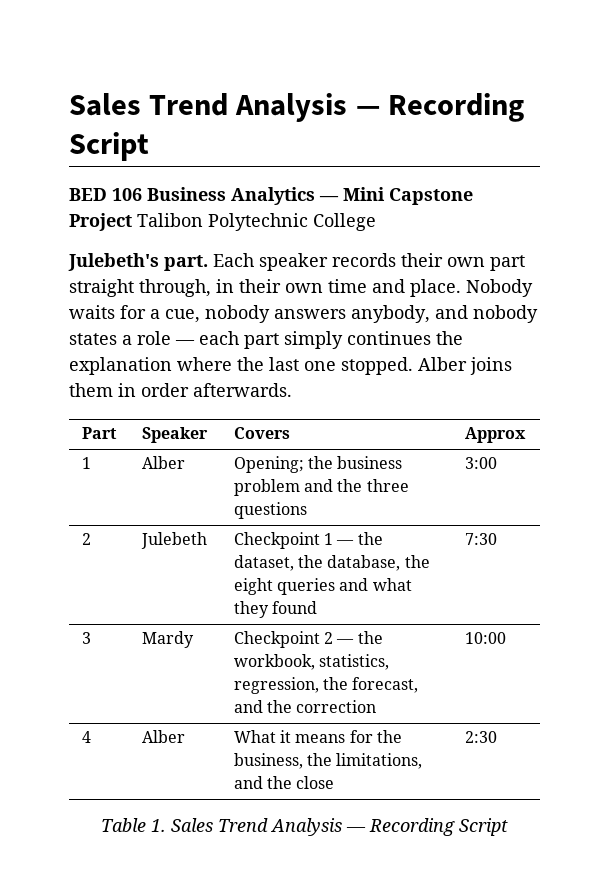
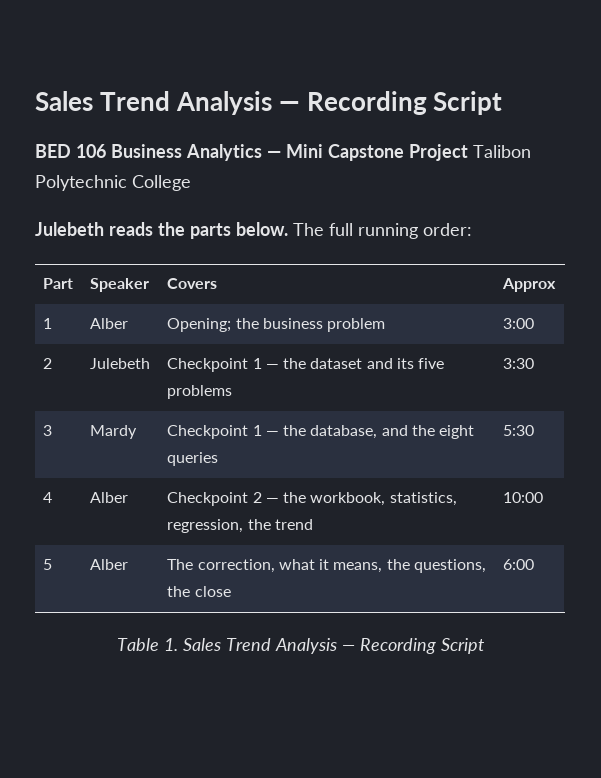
- Julebeth's part. Each speaker records their own part straight through, in their own time and place. Nobody waits for a cue, nobody answers anybody, and nobody states a role — each part simply continues the explanation where the last one stopped. Alber joins them in order afterwards.
+ Julebeth reads the parts below. The full running order:
- 1 | Alber | Opening; the business problem and the three questions | 3:00
+ 1 | Alber | Opening; the business problem | 3:00
- 2 | Julebeth | Checkpoint 1 — the dataset, the database, the eight queries and what they found | 7:30
- 3 | Mardy | Checkpoint 2 — the workbook, statistics, regression, the forecast, and the correction | 10:00
+ 2 | Julebeth | Checkpoint 1 — the dataset and its five problems | 3:30
+ 3 | Mardy | Checkpoint 1 — the database, and the eight queries | 5:30
+ 4 | Alber | Checkpoint 2 — the workbook, statistics, regression, the trend | 10:00
- 4 | Alber | What it means for the business, the limitations, and the close | 2:30
+ 5 | Alber | The correction, what it means, the questions, the close | 6:00

